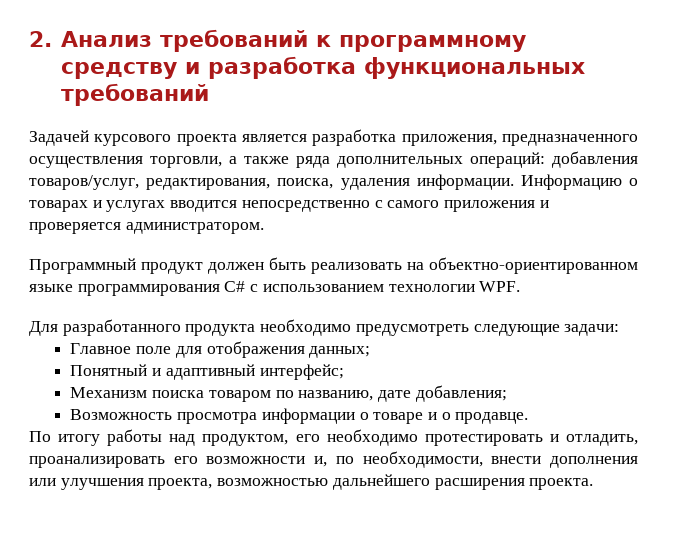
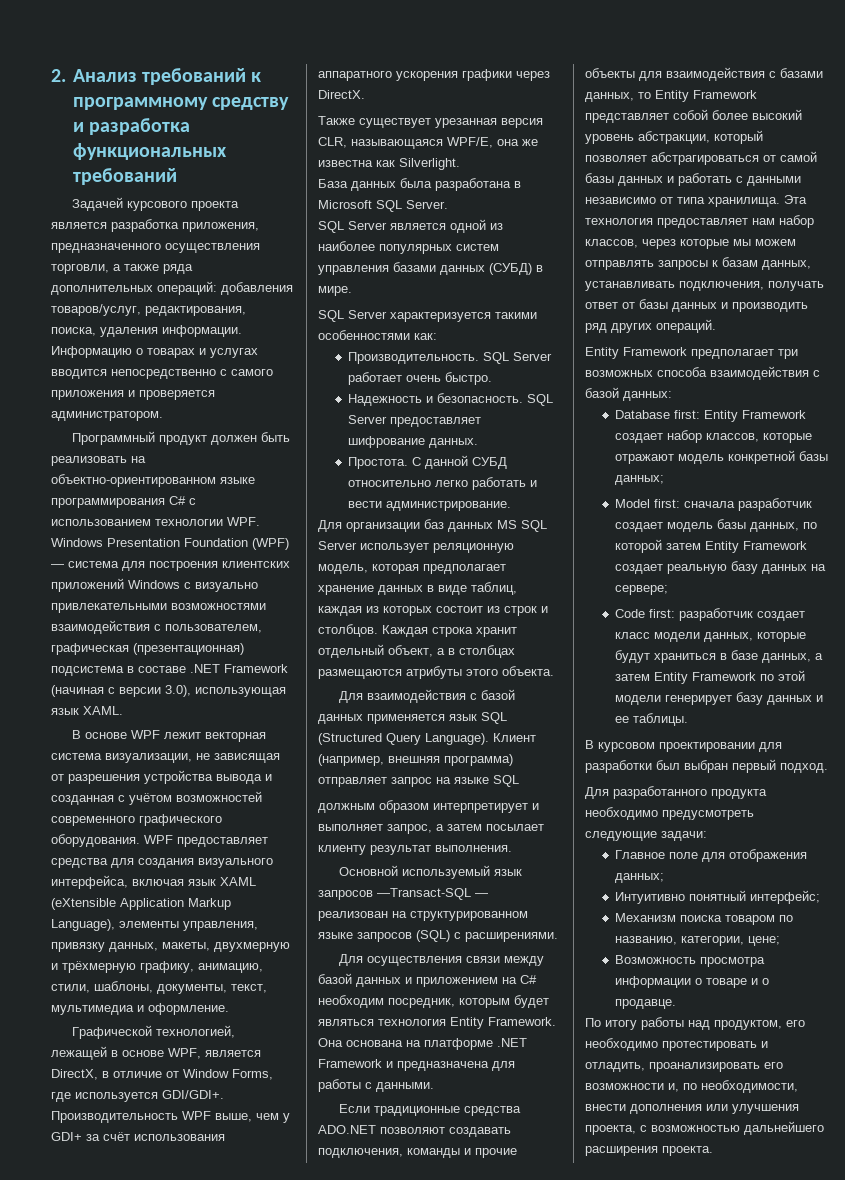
- Программный продукт должен быть реализовать на объектно-ориентированном языке программирования C# с использованием технологии WPF.
+ Программный продукт должен быть реализовать на объектно-ориентированном языке программирования C# с использованием технологии WPF. Windows Presentation Foundation (WPF) — система для построения клиентских приложений Windows с визуально привлекательными возможностями взаимодействия с пользователем, графическая (презентационная) подсистема в составе .NET Framework (начиная с версии 3.0), использующая язык XAML.
+ В основе WPF лежит векторная система визуализации, не зависящая от разрешения устройства вывода и созданная с учётом возможностей современного графического оборудования. WPF предоставляет средства для создания визуального интерфейса, включая язык XAML (eXtensible Application Markup Language), элементы управления, привязку данных, макеты, двухмерную и трёхмерную графику, анимацию, стили, шаблоны, документы, текст, мультимедиа и оформление.
+ Графической технологией, лежащей в основе WPF, является DirectX, в отличие от Window Forms, где используется GDI/GDI+. Производительность WPF выше, чем у GDI+ за счёт использования аппаратного ускорения графики через DirectX.
+ Также существует урезанная версия CLR, называющаяся WPF/E, она же известна как Silverlight.
+ База данных была разработана в Microsoft SQL Server.
+ SQL Server является одной из наиболее популярных систем управления базами данных (СУБД) в мире.
+ SQL Server характеризуется такими особенностями как:
+ Производительность. SQL Server работает очень быстро.
+ Надежность и безопасность. SQL Server предоставляет шифрование данных.
+ Простота. С данной СУБД относительно легко работать и вести администрирование.
+ Для организации баз данных MS SQL Server использует реляционную модель, которая предполагает хранение данных в виде таблиц, каждая из которых состоит из строк и столбцов. Каждая строка хранит отдельный объект, а в столбцах размещаются атрибуты этого объекта.
+ Для взаимодействия с базой данных применяется язык SQL (Structured Query Language). Клиент (например, внешняя программа) отправляет запрос на языке SQL
+ должным образом интерпретирует и выполняет запрос, а затем посылает клиенту результат выполнения.
+ Основной используемый язык запросов —Transact-SQL — реализован на структурированном языке запросов (SQL) с расширениями.
+ Для осуществления связи между базой данных и приложением на C# необходим посредник, которым будет являться технология Entity Framework. Она основана на платформе .NET Framework и предназначена для работы с данными.
+ Если традиционные средства ADO.NET позволяют создавать подключения, команды и прочие объекты для взаимодействия с базами данных, то Entity Framework представляет собой более высокий уровень абстракции, который позволяет абстрагироваться от самой базы данных и работать с данными независимо от типа хранилища. Эта технология предоставляет нам набор классов, через которые мы можем отправлять запросы к базам данных, устанавливать подключения, получать ответ от базы данных и производить ряд других операций.
+ Entity Framework предполагает три возможных способа взаимодействия с базой данных:
+ Database first: Entity Framework создает набор классов, которые отражают модель конкретной базы данных;
+ Model first: сначала разработчик создает модель базы данных, по которой затем Entity Framework создает реальную базу данных на сервере;
+ Code first: разработчик создает класс модели данных, которые будут храниться в базе данных, а затем Entity Framework по этой модели генерирует базу данных и ее таблицы.
+ В курсовом проектировании для разработки был выбран первый подход.
- Понятный и адаптивный интерфейс;
+ Интуитивно понятный интерфейс;
- Механизм поиска товаром по названию, дате добавления;
+ Механизм поиска товаром по названию, категории, цене;
- По итогу работы над продуктом, его необходимо протестировать и отладить, проанализировать его возможности и, по необходимости, внести дополнения или улучшения проекта, возможностью дальнейшего расширения проекта.
+ По итогу работы над продуктом, его необходимо протестировать и отладить, проанализировать его возможности и, по необходимости, внести дополнения или улучшения проекта, с возможностью дальнейшего расширения проекта.

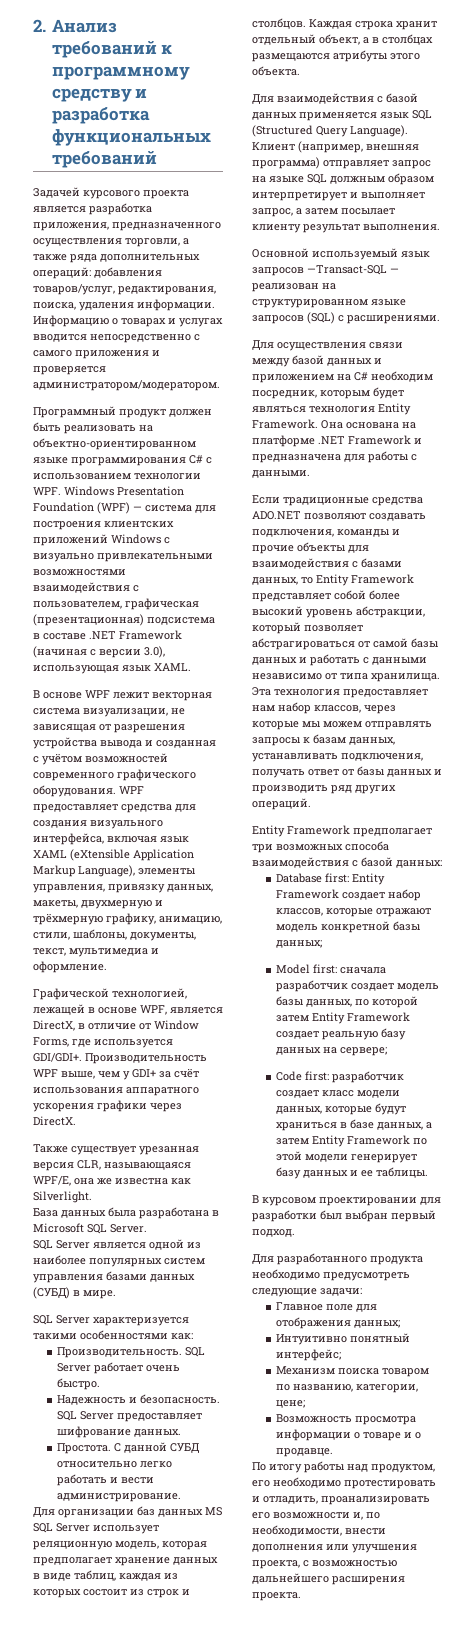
- Информацию о товарах и услугах вводится непосредственно с самого приложения и проверяется администратором.
+ Информацию о товарах и услугах вводится непосредственно с самого приложения и проверяется администратором/модератором.
- Клиент (например, внешняя программа) отправляет запрос на языке SQL
- должным образом интерпретирует и выполняет запрос, а затем посылает клиенту результат выполнения.
+ Клиент (например, внешняя программа) отправляет запрос на языке SQL должным образом интерпретирует и выполняет запрос, а затем посылает клиенту результат выполнения.

